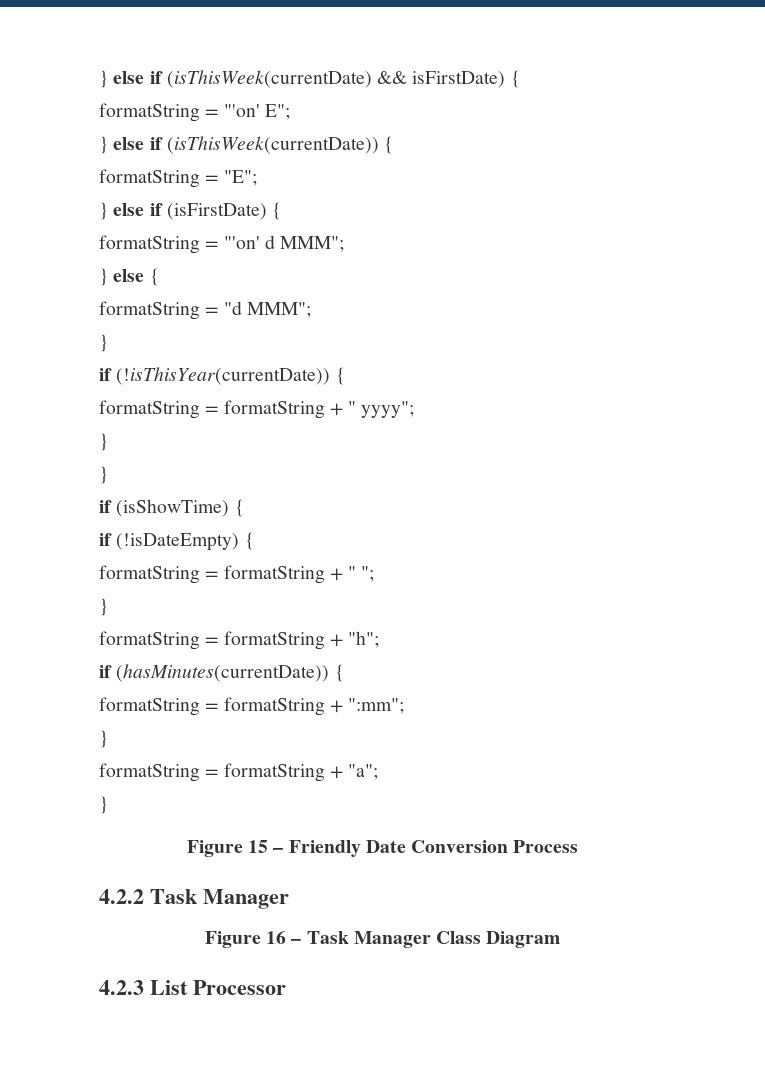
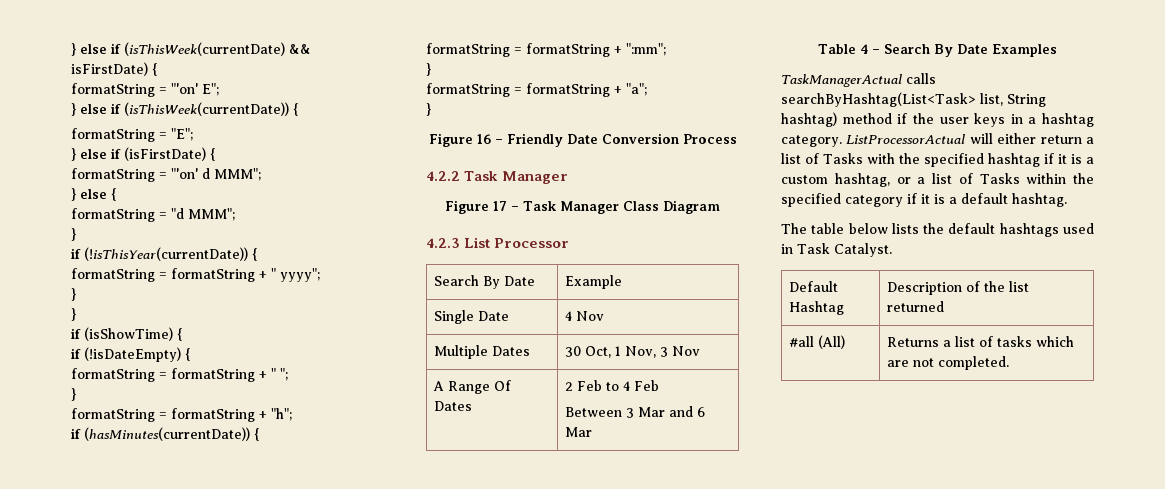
- Figure 15 – Friendly Date Conversion Process
+ Figure 16 – Friendly Date Conversion Process
- Figure 16 – Task Manager Class Diagram
+ Figure 17 – Task Manager Class Diagram
+ Search By Date | Example
+ Single Date | 4 Nov
+ Multiple Dates | 30 Oct, 1 Nov, 3 Nov
+ A Range Of Dates | 2 Feb to 4 Feb
+ Between 3 Mar and 6 Mar
+ Table 4 – Search By Date Examples
+ TaskManagerActual calls searchByHashtag(List<Task> list, String hashtag) method if the user keys in a hashtag category. ListProcessorActual will either return a list of Tasks with the specified hashtag if it is a custom hashtag, or a list of Tasks within the specified category if it is a default hashtag.
+ The table below lists the default hashtags used in Task Catalyst.
+ Default Hashtag | Description of the list returned
+ #all (All) | Returns a list of tasks which are not completed.

